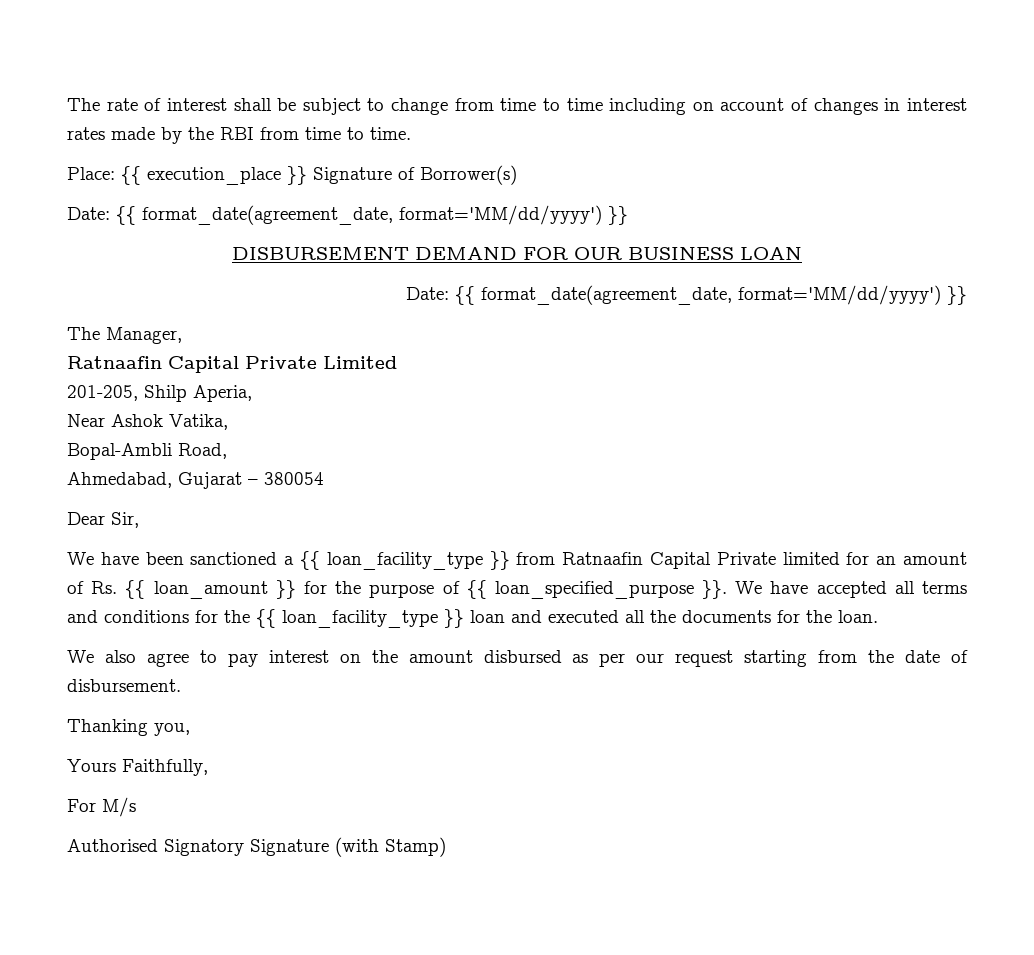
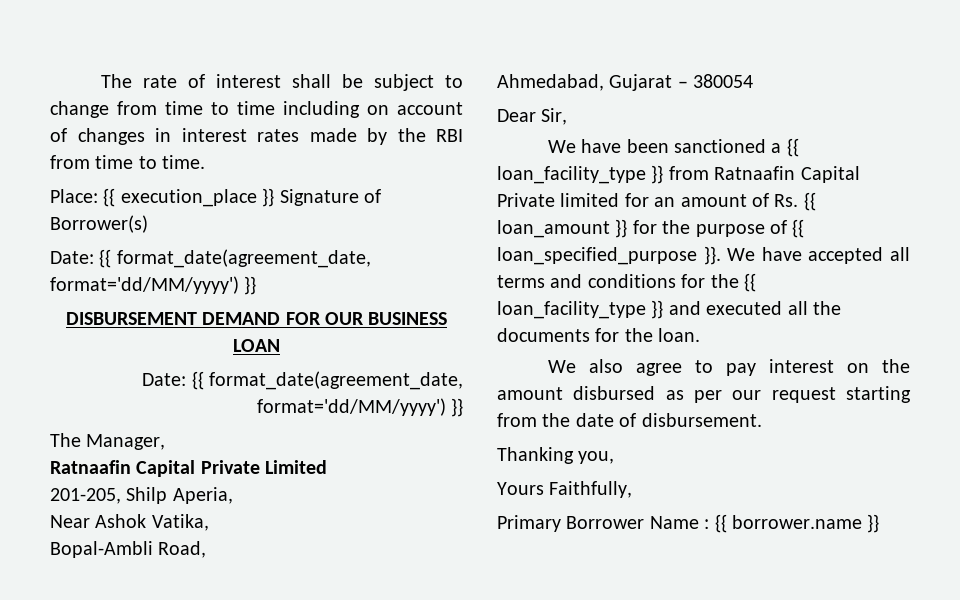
  Place: {{ execution_place }} Signature of Borrower(s)
- Date: {{ format_date(agreement_date, format='MM/dd/yyyy') }}
+ Date: {{ format_date(agreement_date, format='dd/MM/yyyy') }}
  DISBURSEMENT DEMAND FOR OUR BUSINESS LOAN
- Date: {{ format_date(agreement_date, format='MM/dd/yyyy') }}
+ Date: {{ format_date(agreement_date, format='dd/MM/yyyy') }}
- We have accepted all terms and conditions for the {{ loan_facility_type }} loan and executed all the documents for the loan.
+ We have accepted all terms and conditions for the {{ loan_facility_type }} and executed all the documents for the loan.
- For M/s
- Authorised Signatory Signature (with Stamp)
+ Primary Borrower Name : {{ borrower.name }}

